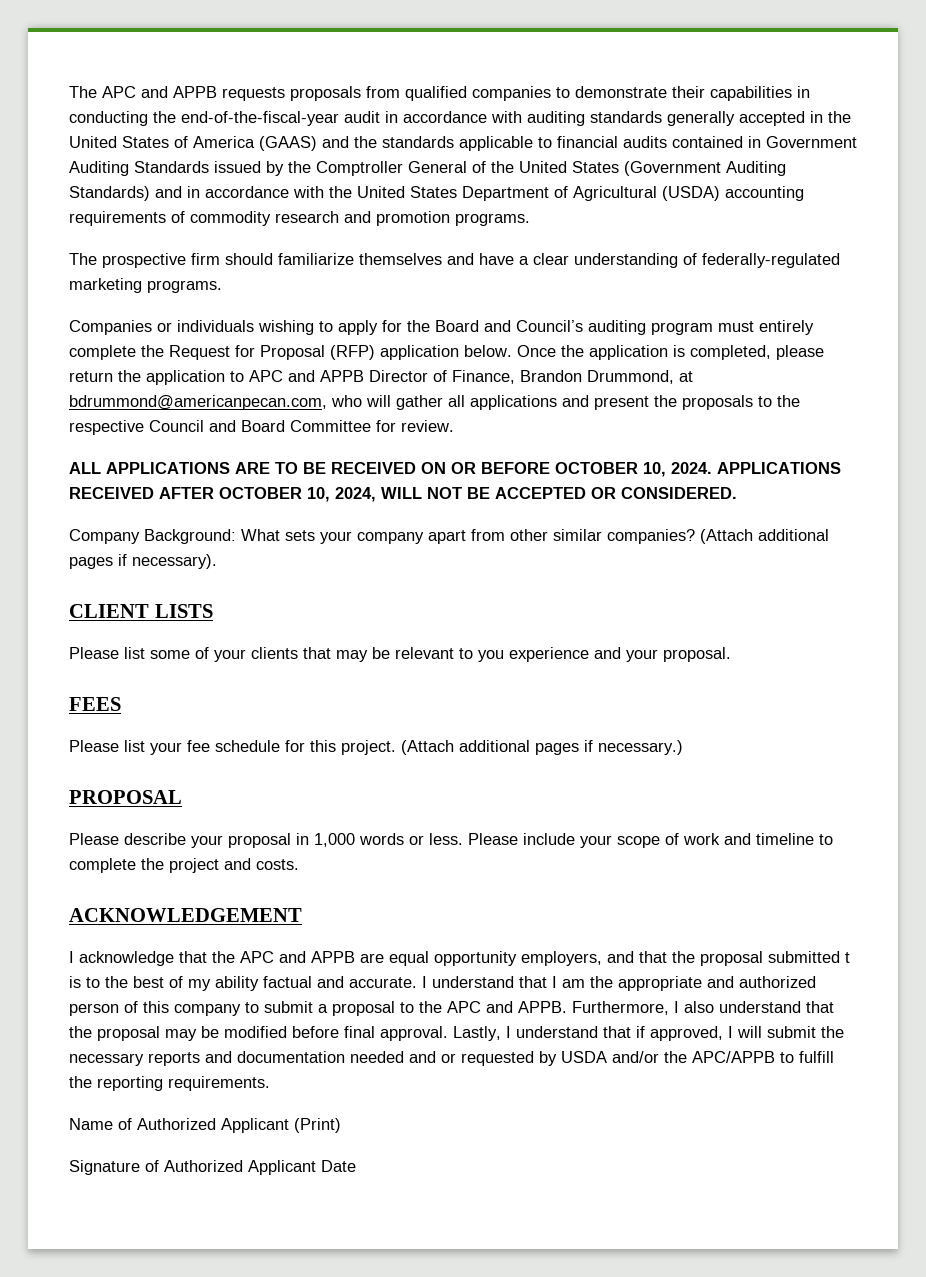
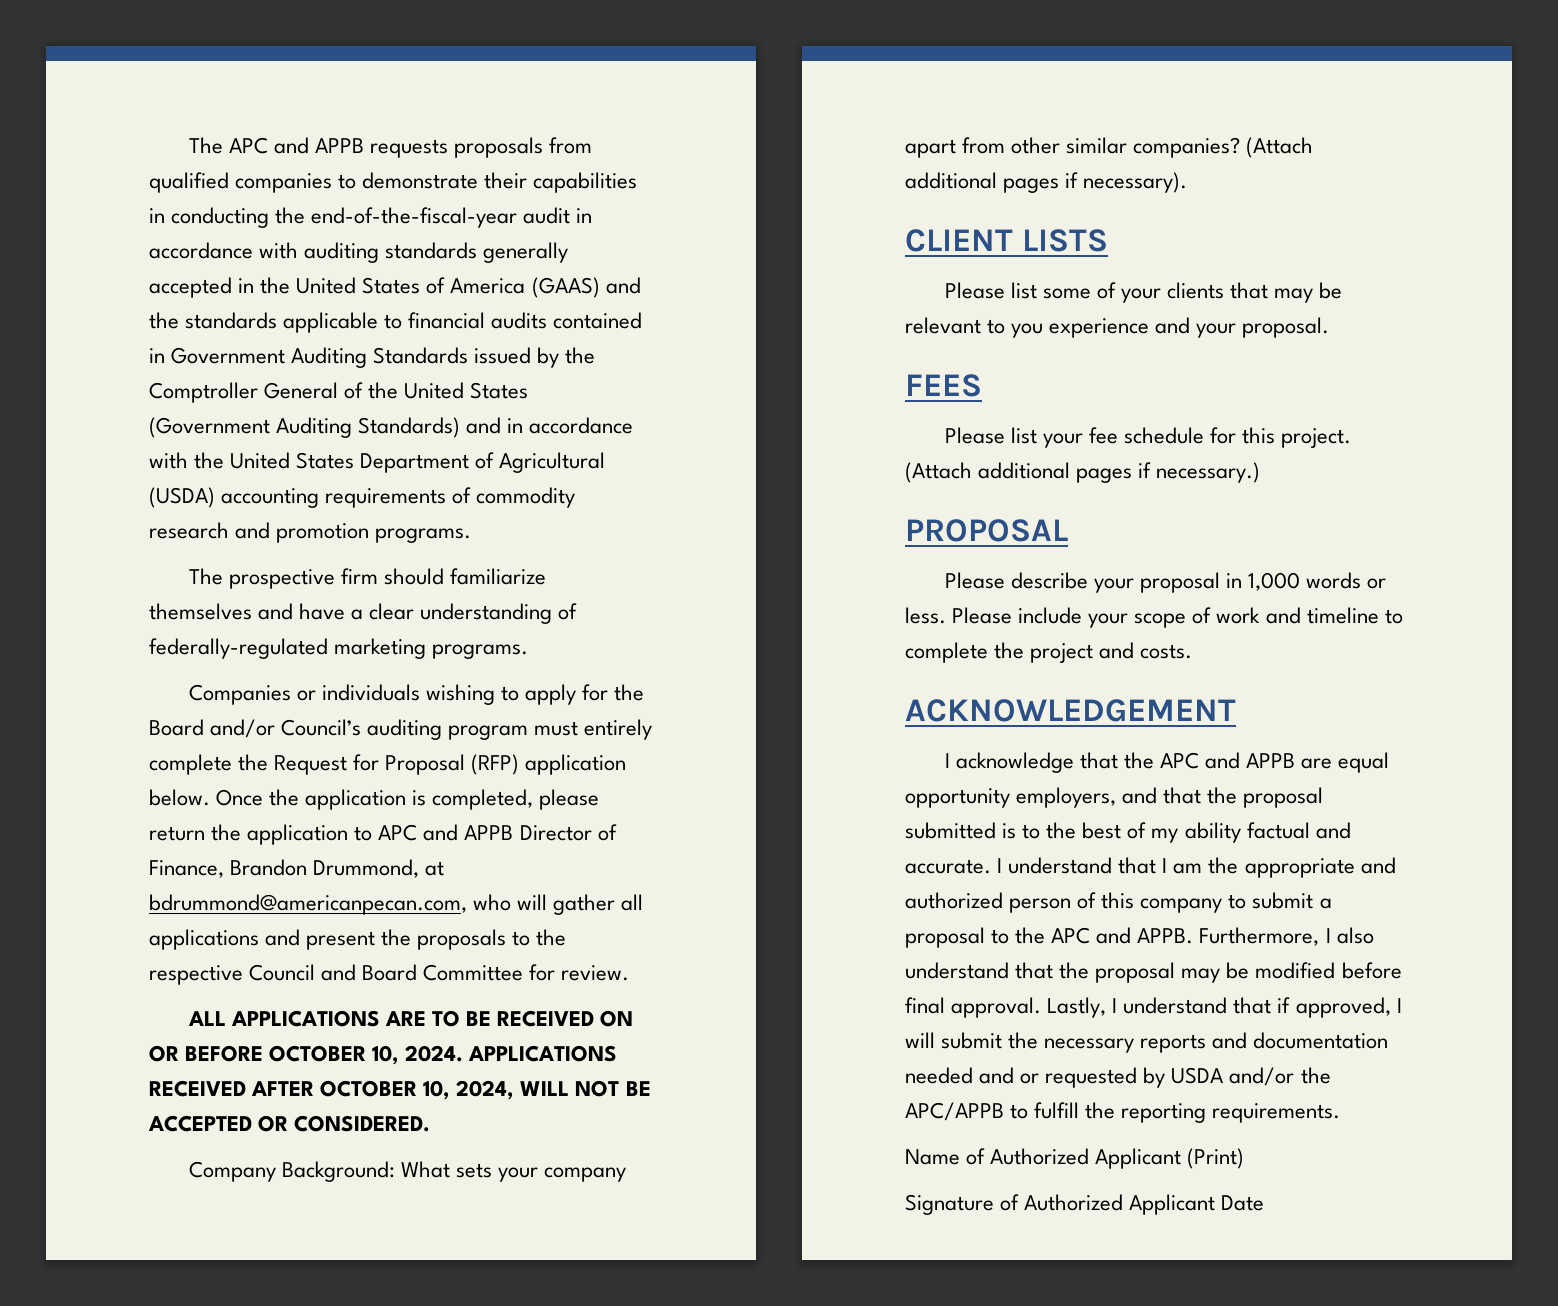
- Companies or individuals wishing to apply for the Board and Council’s auditing program must entirely complete the Request for Proposal (RFP) application below.
+ Companies or individuals wishing to apply for the Board and/or Council’s auditing program must entirely complete the Request for Proposal (RFP) application below.
- I acknowledge that the APC and APPB are equal opportunity employers, and that the proposal submitted t is to the best of my ability factual and accurate.
+ I acknowledge that the APC and APPB are equal opportunity employers, and that the proposal submitted is to the best of my ability factual and accurate.

